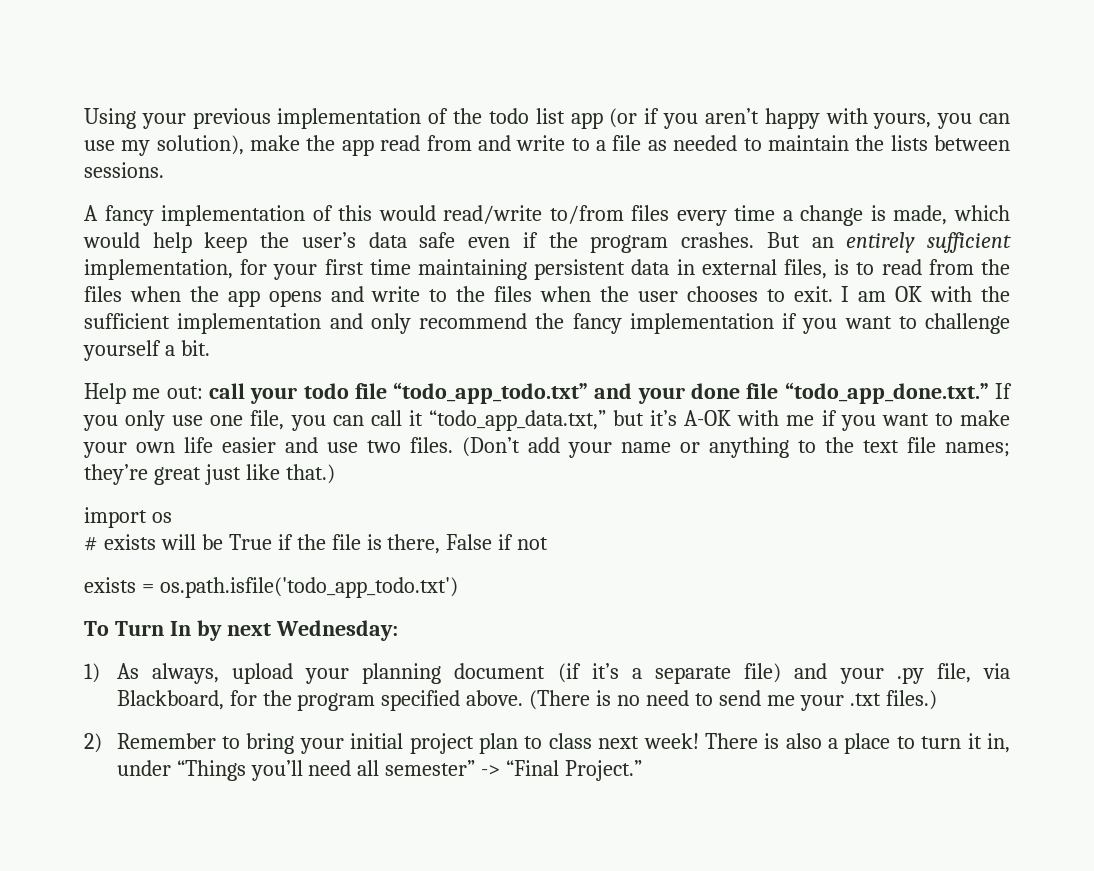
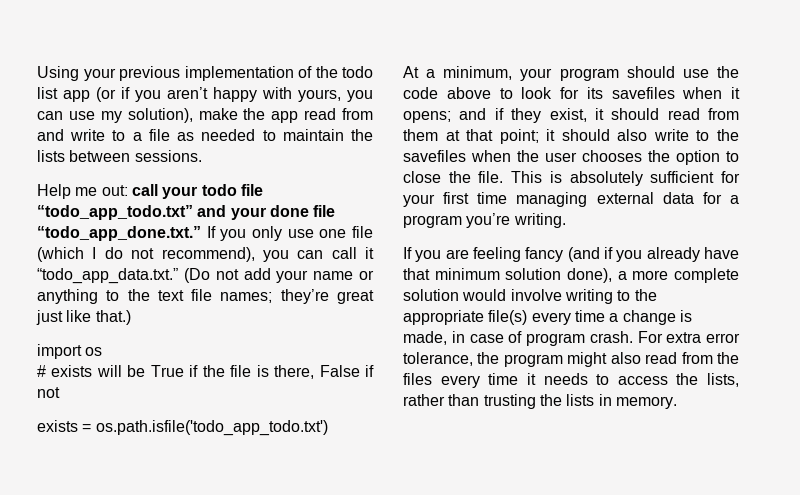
- A fancy implementation of this would read/write to/from files every time a change is made, which would help keep the user’s data safe even if the program crashes. But an entirely sufficient implementation, for your first time maintaining persistent data in external files, is to read from the files when the app opens and write to the files when the user chooses to exit. I am OK with the sufficient implementation and only recommend the fancy implementation if you want to challenge yourself a bit.
- Help me out: call your todo file “todo_app_todo.txt” and your done file “todo_app_done.txt.” If you only use one file, you can call it “todo_app_data.txt,” but it’s A-OK with me if you want to make your own life easier and use two files. (Don’t add your name or anything to the text file names; they’re great just like that.)
+ Help me out: call your todo file “todo_app_todo.txt” and your done file “todo_app_done.txt.” If you only use one file (which I do not recommend), you can call it “todo_app_data.txt.” (Do not add your name or anything to the text file names; they’re great just like that.)
- To Turn In by next Wednesday:
- 1) As always, upload your planning document (if it’s a separate file) and your .py file, via Blackboard, for the program specified above. (There is no need to send me your .txt files.)
- 2) Remember to bring your initial project plan to class next week! There is also a place to turn it in, under “Things you’ll need all semester” -> “Final Project.”
+ At a minimum, your program should use the code above to look for its savefiles when it opens; and if they exist, it should read from them at that point; it should also write to the savefiles when the user chooses the option to close the file. This is absolutely sufficient for your first time managing external data for a program you’re writing.
+ If you are feeling fancy (and if you already have that minimum solution done), a more complete solution would involve writing to the appropriate file(s) every time a change is made, in case of program crash. For extra error tolerance, the program might also read from the files every time it needs to access the lists, rather than trusting the lists in memory.

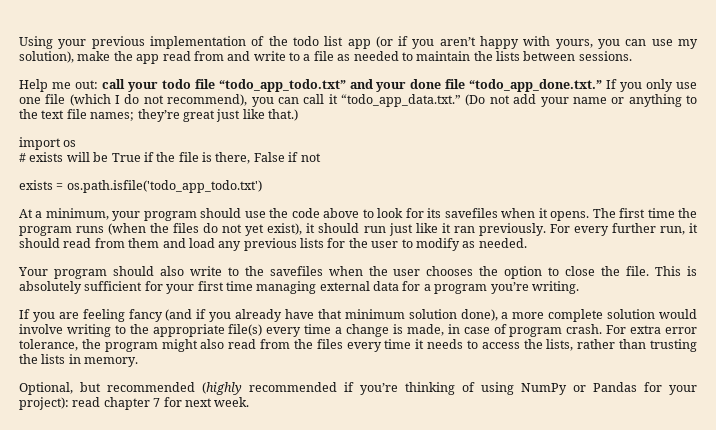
- At a minimum, your program should use the code above to look for its savefiles when it opens; and if they exist, it should read from them at that point; it should also write to the savefiles when the user chooses the option to close the file.
+ At a minimum, your program should use the code above to look for its savefiles when it opens. The first time the program runs (when the files do not yet exist), it should run just like it ran previously. For every further run, it should read from them and load any previous lists for the user to modify as needed.
+ Your program should also write to the savefiles when the user chooses the option to close the file.
+ Optional, but recommended (highly recommended if you’re thinking of using NumPy or Pandas for your project): read chapter 7 for next week.

